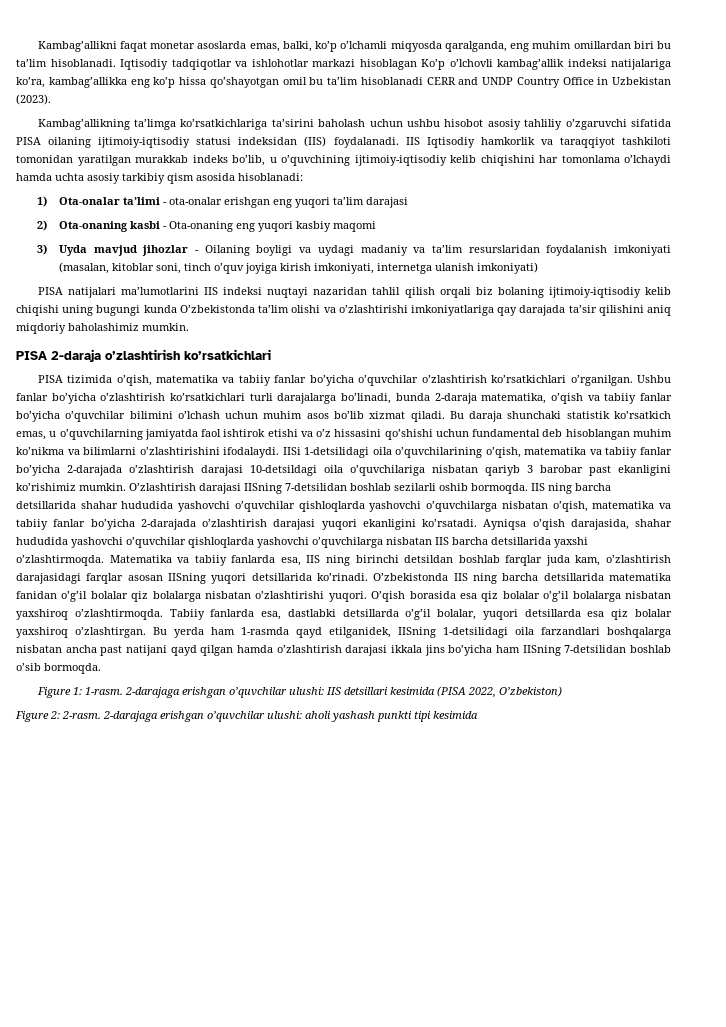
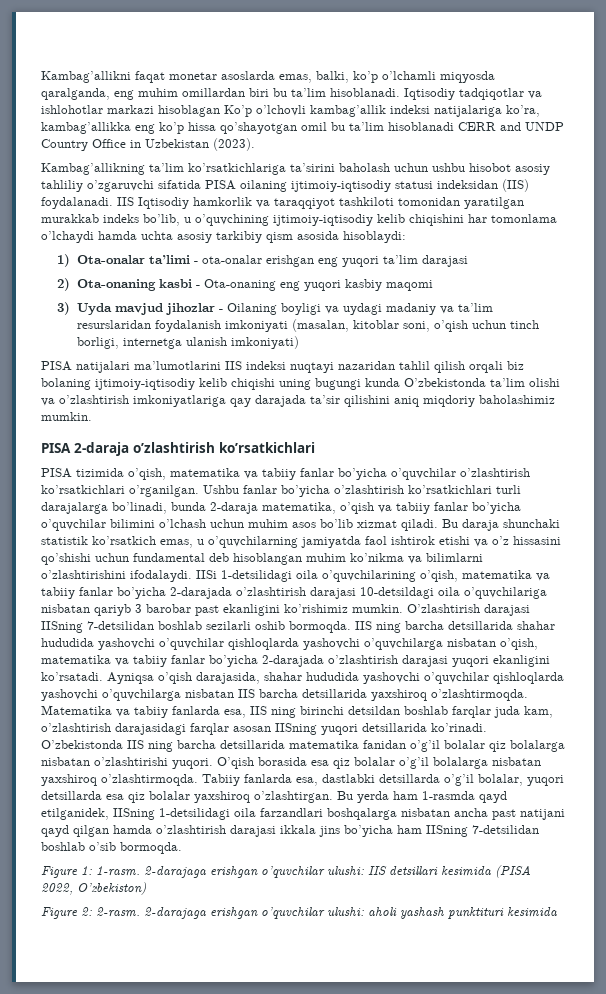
- Kambag’allikning ta’limga ko’rsatkichlariga ta’sirini baholash uchun ushbu hisobot asosiy tahliliy o’zgaruvchi sifatida PISA oilaning ijtimoiy-iqtisodiy statusi indeksidan (IIS) foydalanadi.
+ Kambag’allikning ta’lim ko’rsatkichlariga ta’sirini baholash uchun ushbu hisobot asosiy tahliliy o’zgaruvchi sifatida PISA oilaning ijtimoiy-iqtisodiy statusi indeksidan (IIS) foydalanadi.
- IIS Iqtisodiy hamkorlik va taraqqiyot tashkiloti tomonidan yaratilgan murakkab indeks bo’lib, u o’quvchining ijtimoiy-iqtisodiy kelib chiqishini har tomonlama o’lchaydi hamda uchta asosiy tarkibiy qism asosida hisoblanadi:
+ IIS Iqtisodiy hamkorlik va taraqqiyot tashkiloti tomonidan yaratilgan murakkab indeks bo’lib, u o’quvchining ijtimoiy-iqtisodiy kelib chiqishini har tomonlama o’lchaydi hamda uchta asosiy tarkibiy qism asosida hisoblaydi:
- 3) Uyda mavjud jihozlar - Oilaning boyligi va uydagi madaniy va ta’lim resurslaridan foydalanish imkoniyati (masalan, kitoblar soni, tinch o’quv joyiga kirish imkoniyati, internetga ulanish imkoniyati)
+ 3) Uyda mavjud jihozlar - Oilaning boyligi va uydagi madaniy va ta’lim resurslaridan foydalanish imkoniyati (masalan, kitoblar soni, o’qish uchun tinch borligi, internetga ulanish imkoniyati)
- PISA natijalari ma’lumotlarini IIS indeksi nuqtayi nazaridan tahlil qilish orqali biz bolaning ijtimoiy-iqtisodiy kelib chiqishi uning bugungi kunda O’zbekistonda ta’lim olishi va o’zlashtirishi imkoniyatlariga qay darajada ta’sir qilishini aniq miqdoriy baholashimiz mumkin.
+ PISA natijalari ma’lumotlarini IIS indeksi nuqtayi nazaridan tahlil qilish orqali biz bolaning ijtimoiy-iqtisodiy kelib chiqishi uning bugungi kunda O’zbekistonda ta’lim olishi va o’zlashtirish imkoniyatlariga qay darajada ta’sir qilishini aniq miqdoriy baholashimiz mumkin.
- Ayniqsa o’qish darajasida, shahar hududida yashovchi o’quvchilar qishloqlarda yashovchi o’quvchilarga nisbatan IIS barcha detsillarida yaxshi o’zlashtirmoqda.
+ Ayniqsa o’qish darajasida, shahar hududida yashovchi o’quvchilar qishloqlarda yashovchi o’quvchilarga nisbatan IIS barcha detsillarida yaxshiroq o’zlashtirmoqda.
- 2-darajaga erishgan o’quvchilar ulushi: aholi yashash punkti tipi kesimida
+ 2-darajaga erishgan o’quvchilar ulushi: aholi yashash punktituri kesimida

